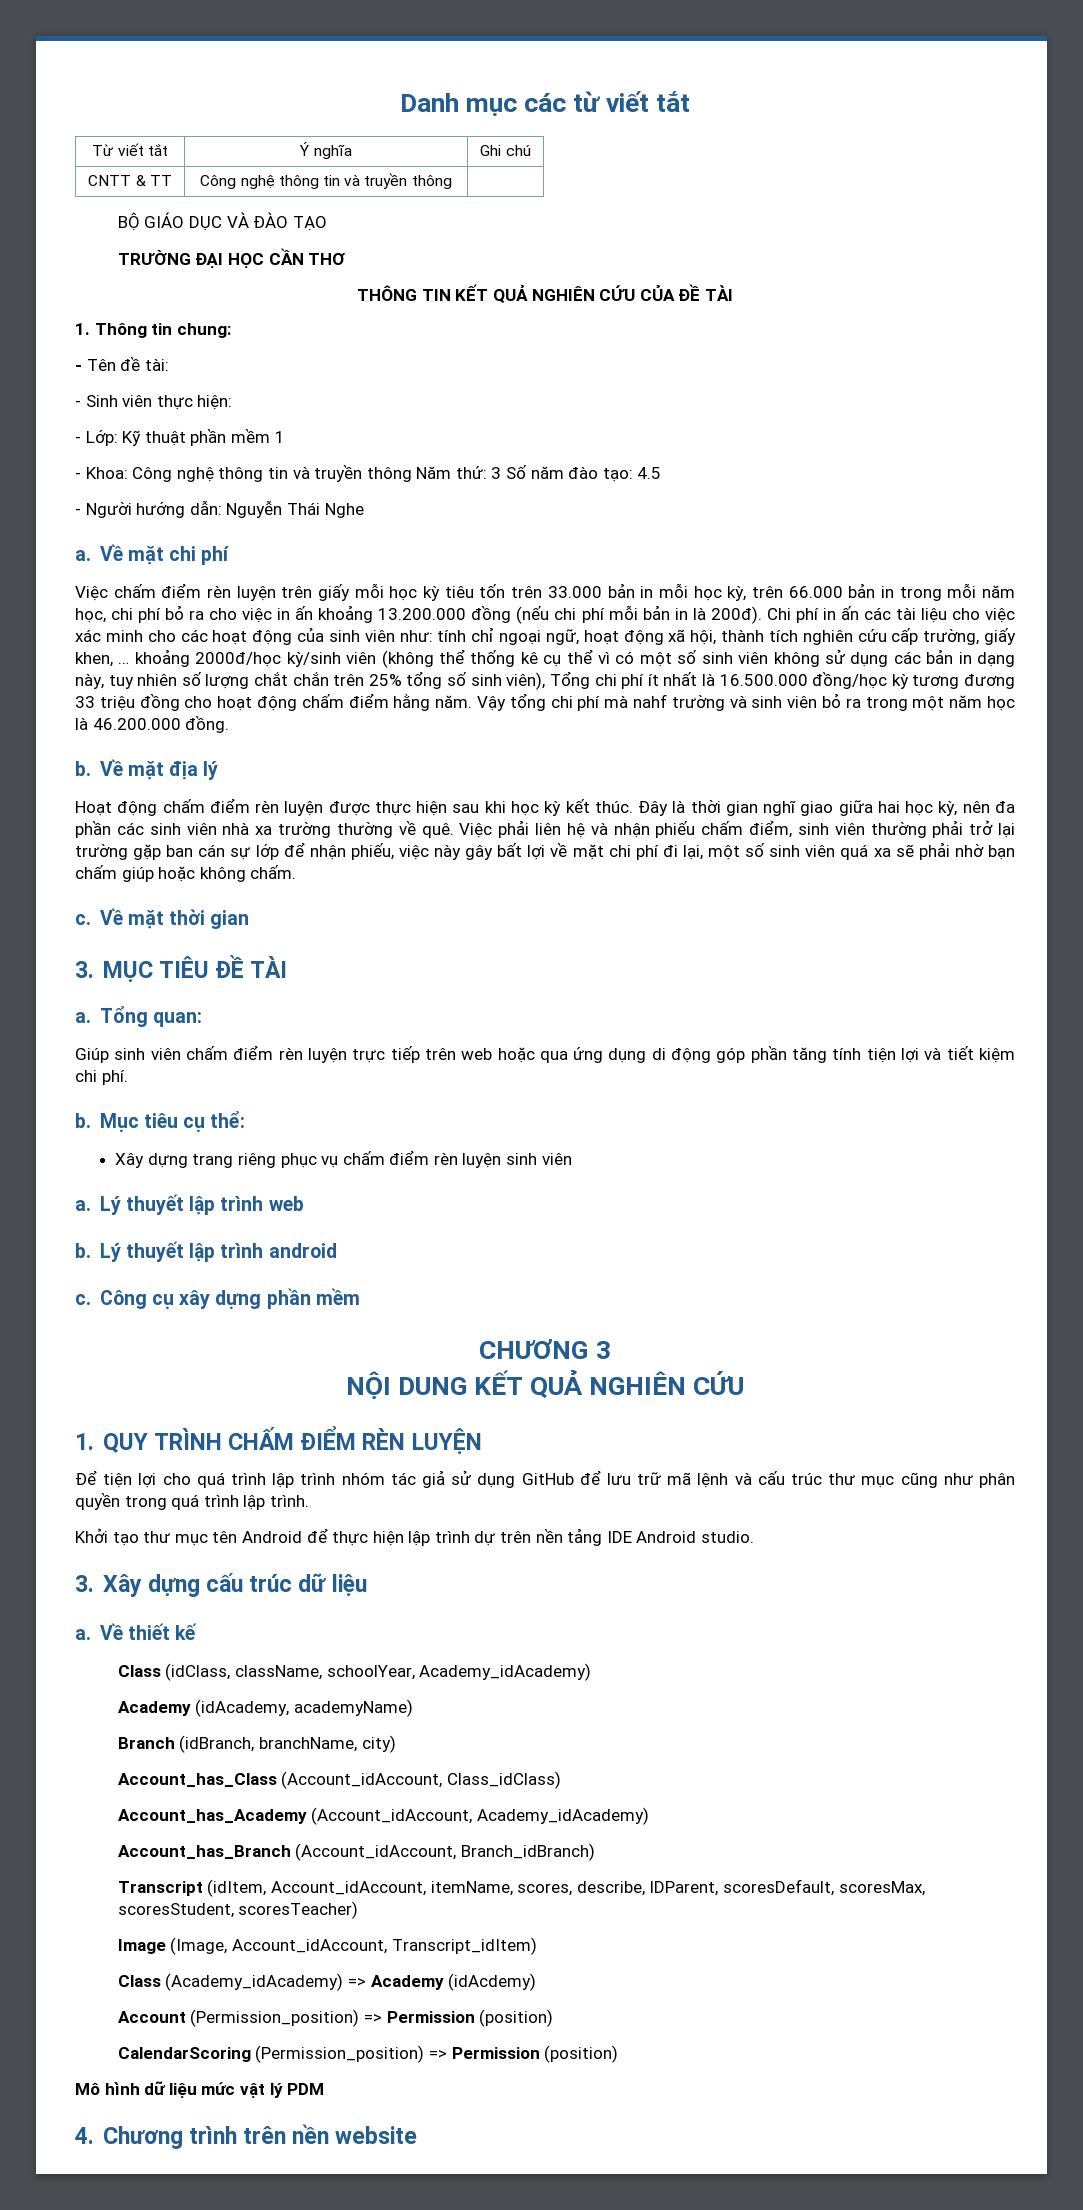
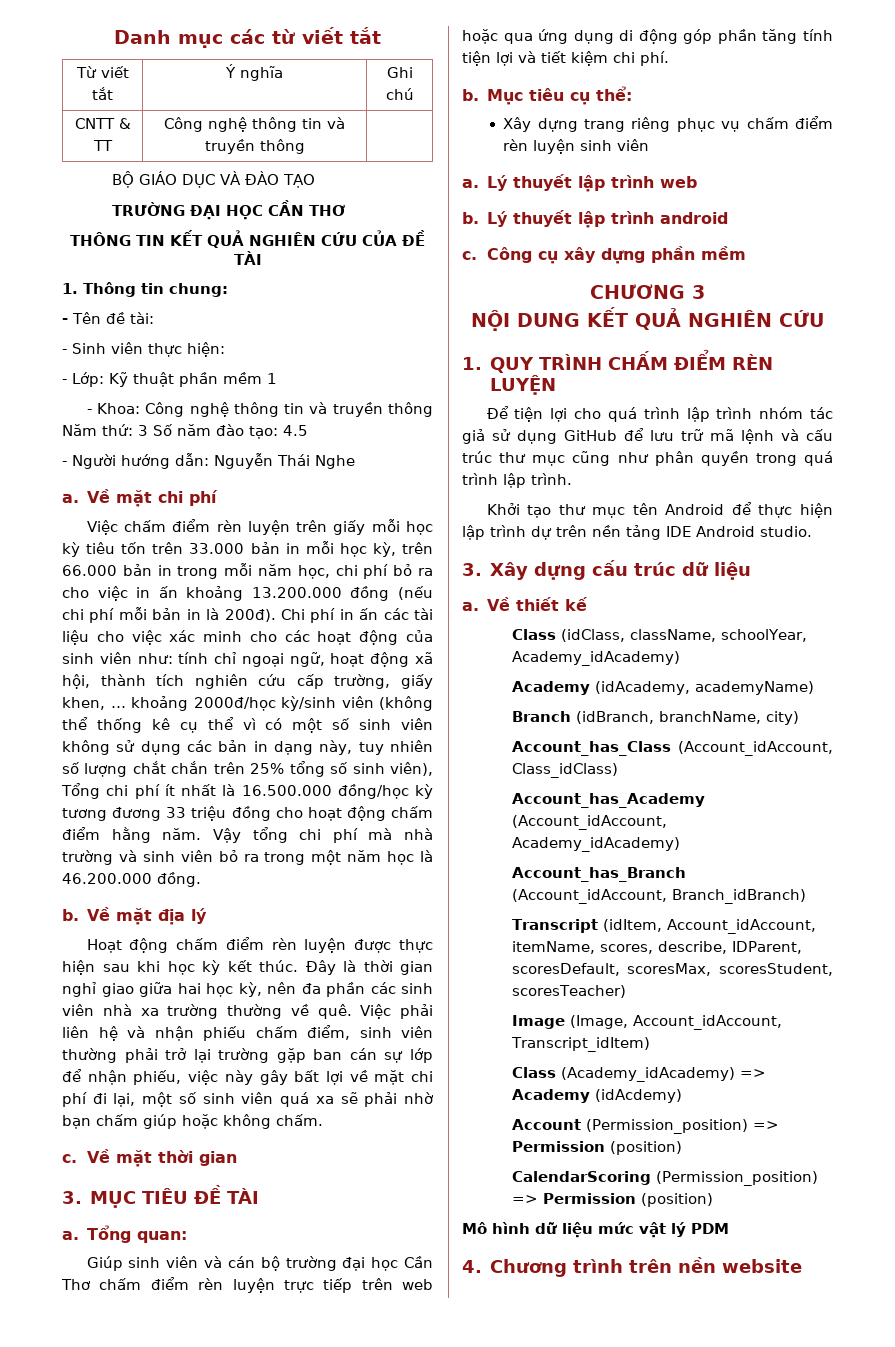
- Vậy tổng chi phí mà nahf trường và sinh viên bỏ ra trong một năm học là 46.200.000 đồng.
+ Vậy tổng chi phí mà nhà trường và sinh viên bỏ ra trong một năm học là 46.200.000 đồng.
- Đây là thời gian nghĩ giao giữa hai học kỳ, nên đa phần các sinh viên nhà xa trường thường về quê.
+ Đây là thời gian nghỉ giao giữa hai học kỳ, nên đa phần các sinh viên nhà xa trường thường về quê.
- Giúp sinh viên chấm điểm rèn luyện trực tiếp trên web hoặc qua ứng dụng di động góp phần tăng tính tiện lợi và tiết kiệm chi phí.
+ Giúp sinh viên và cán bộ trường đại học Cần Thơ chấm điểm rèn luyện trực tiếp trên web hoặc qua ứng dụng di động góp phần tăng tính tiện lợi và tiết kiệm chi phí.

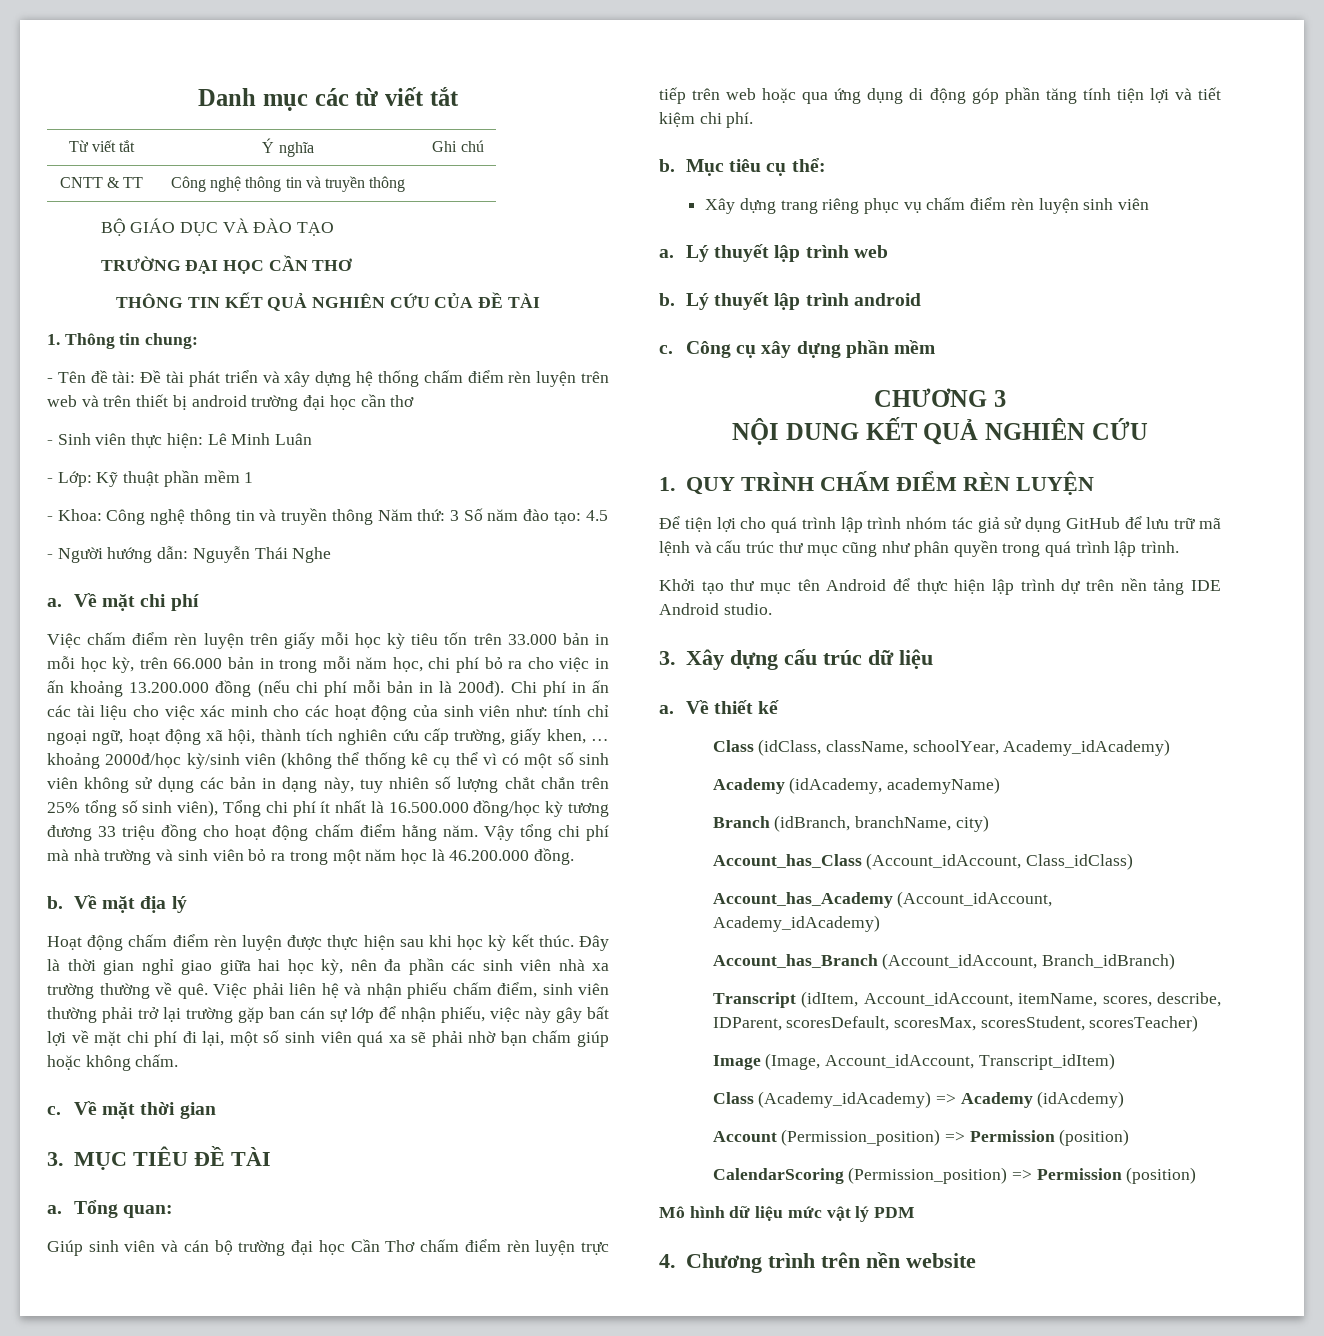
- - Tên đề tài:
+ - Tên đề tài: Đề tài phát triển và xây dựng hệ thống chấm điểm rèn luyện trên web và trên thiết bị android trường đại học cần thơ
- - Sinh viên thực hiện:
+ - Sinh viên thực hiện: Lê Minh Luân

